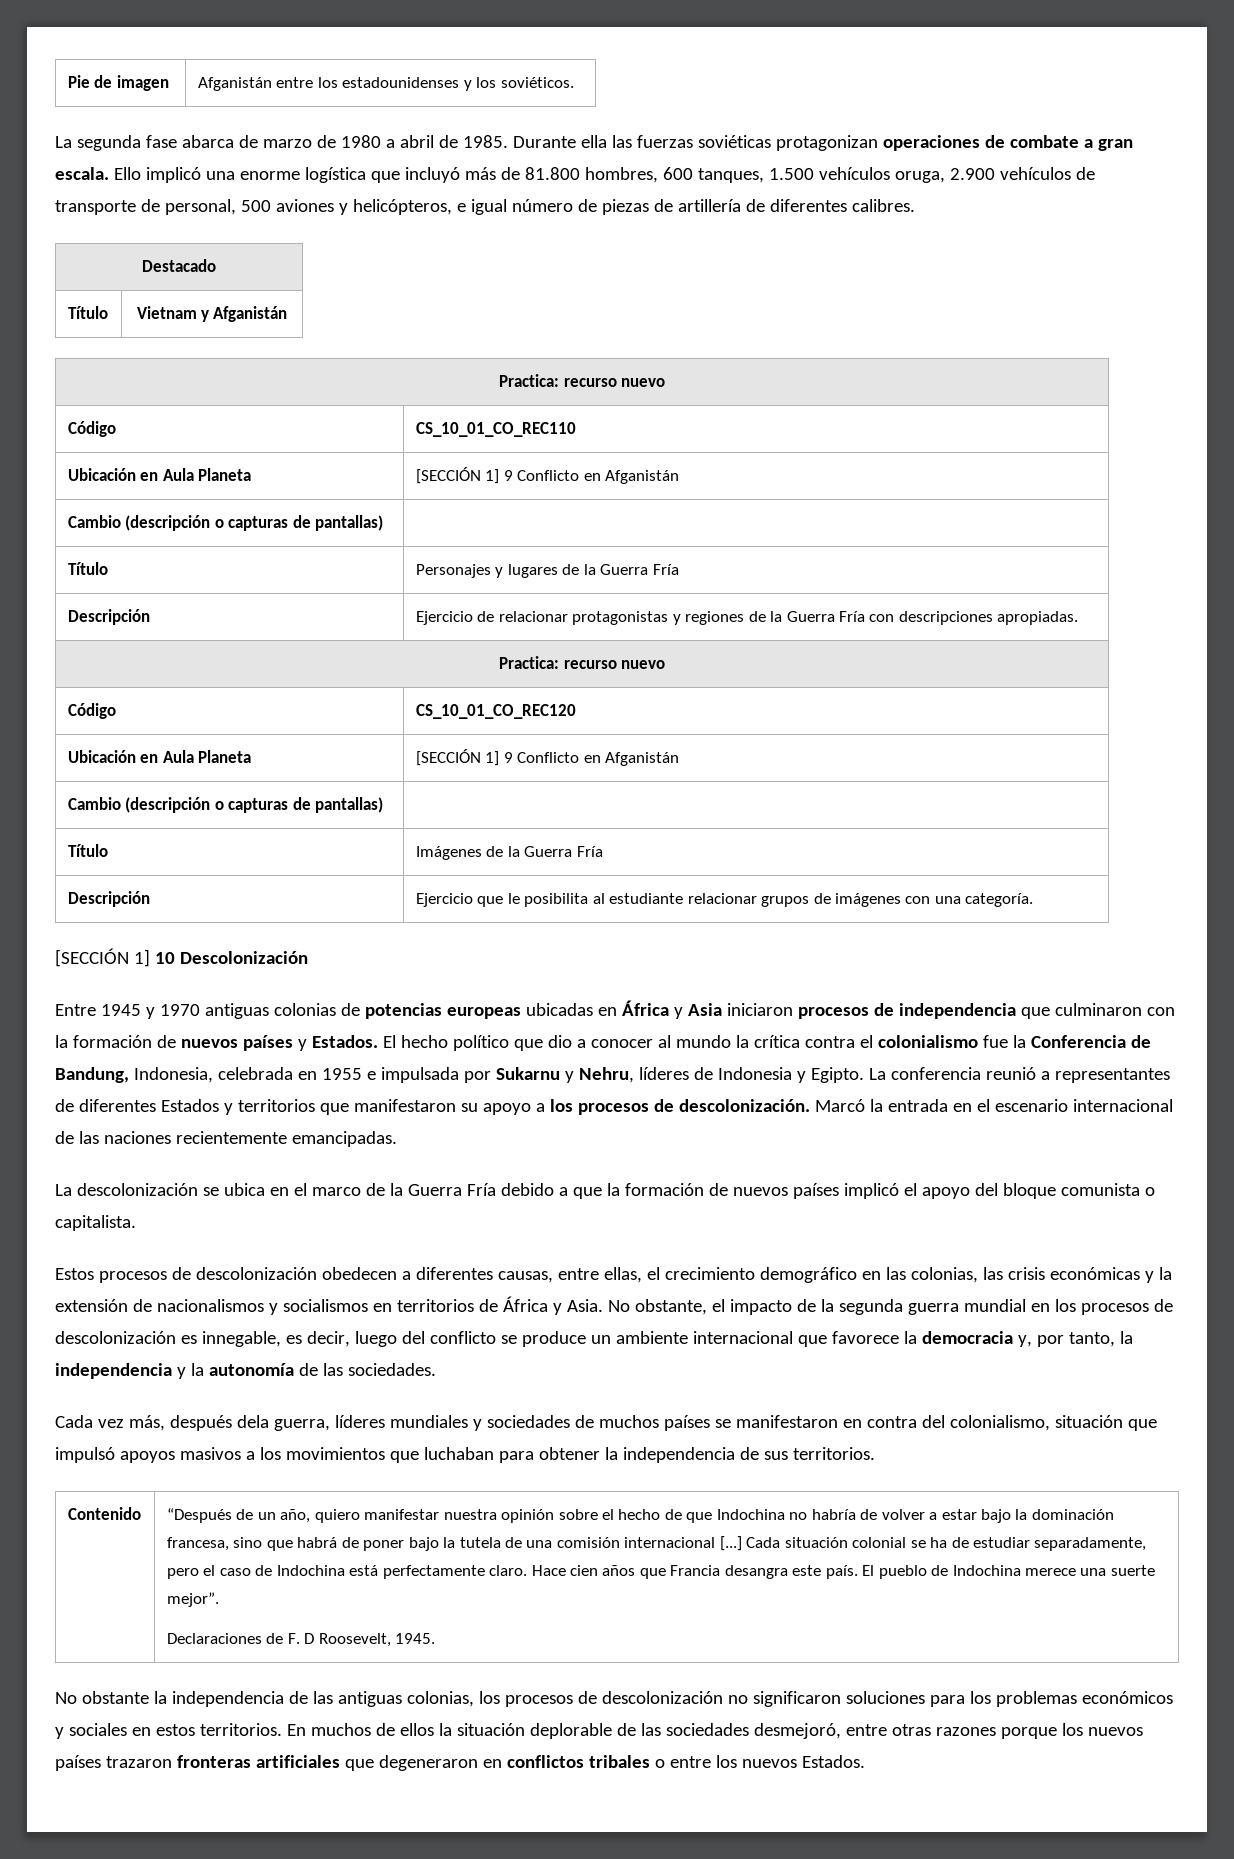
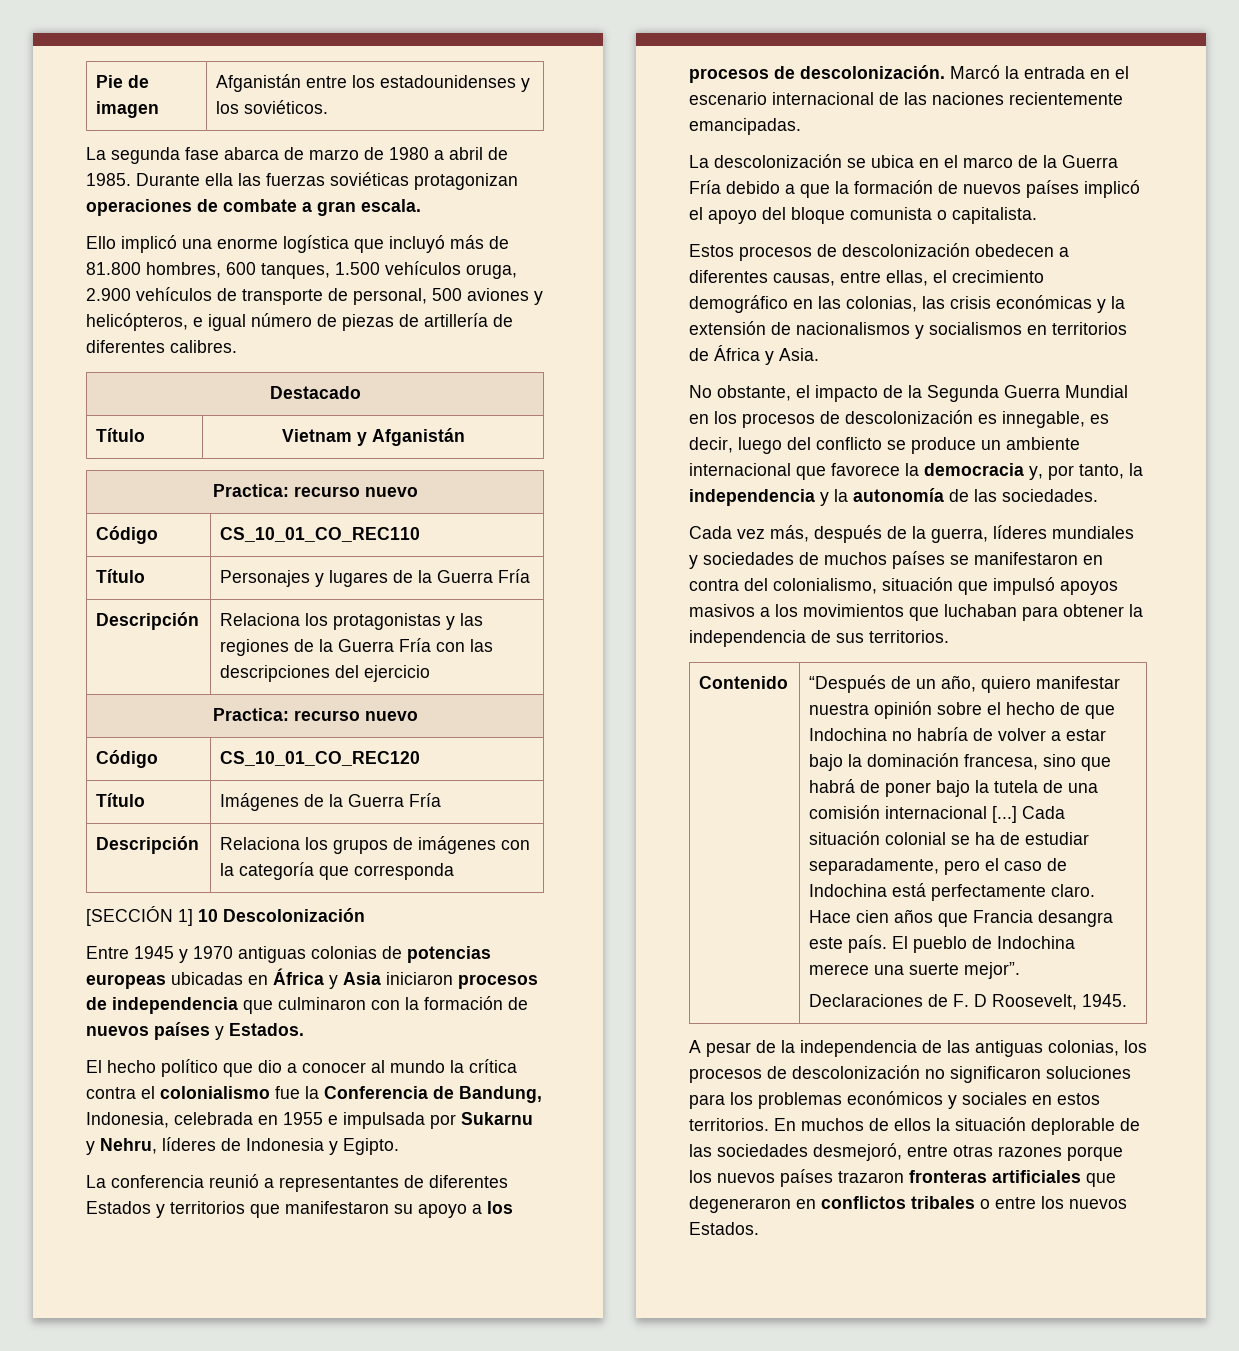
- Durante ella las fuerzas soviéticas protagonizan operaciones de combate a gran escala. Ello implicó una enorme logística que incluyó más de 81.800 hombres, 600 tanques, 1.500 vehículos oruga, 2.900 vehículos de transporte de personal, 500 aviones y helicópteros, e igual número de piezas de artillería de diferentes calibres.
+ Durante ella las fuerzas soviéticas protagonizan operaciones de combate a gran escala.
+ Ello implicó una enorme logística que incluyó más de 81.800 hombres, 600 tanques, 1.500 vehículos oruga, 2.900 vehículos de transporte de personal, 500 aviones y helicópteros, e igual número de piezas de artillería de diferentes calibres.
  Código | CS_10_01_CO_REC110
- Ubicación en Aula Planeta | [SECCIÓN 1] 9 Conflicto en Afganistán
- Cambio (descripción o capturas de pantallas) |
- Descripción | Ejercicio de relacionar protagonistas y regiones de la Guerra Fría con descripciones apropiadas.
+ Descripción | Relaciona los protagonistas y las regiones de la Guerra Fría con las descripciones del ejercicio
  Código | CS_10_01_CO_REC120
- Ubicación en Aula Planeta | [SECCIÓN 1] 9 Conflicto en Afganistán
- Cambio (descripción o capturas de pantallas) |
- Descripción | Ejercicio que le posibilita al estudiante relacionar grupos de imágenes con una categoría.
+ Descripción | Relaciona los grupos de imágenes con la categoría que corresponda
- Entre 1945 y 1970 antiguas colonias de potencias europeas ubicadas en África y Asia iniciaron procesos de independencia que culminaron con la formación de nuevos países y Estados. El hecho político que dio a conocer al mundo la crítica contra el colonialismo fue la Conferencia de Bandung, Indonesia, celebrada en 1955 e impulsada por Sukarnu y Nehru, líderes de Indonesia y Egipto. La conferencia reunió a representantes de diferentes Estados y territorios que manifestaron su apoyo a los procesos de descolonización.
+ Entre 1945 y 1970 antiguas colonias de potencias europeas ubicadas en África y Asia iniciaron procesos de independencia que culminaron con la formación de nuevos países y Estados.
+ El hecho político que dio a conocer al mundo la crítica contra el colonialismo fue la Conferencia de Bandung, Indonesia, celebrada en 1955 e impulsada por Sukarnu y Nehru, líderes de Indonesia y Egipto.
+ La conferencia reunió a representantes de diferentes Estados y territorios que manifestaron su apoyo a los procesos de descolonización.
- Estos procesos de descolonización obedecen a diferentes causas, entre ellas, el crecimiento demográfico en las colonias, las crisis económicas y la extensión de nacionalismos y socialismos en territorios de África y Asia. No obstante, el impacto de la segunda guerra mundial en los procesos de descolonización es innegable, es decir, luego del conflicto se produce un ambiente internacional que favorece la democracia y, por tanto, la independencia y la autonomía de las sociedades.
+ Estos procesos de descolonización obedecen a diferentes causas, entre ellas, el crecimiento demográfico en las colonias, las crisis económicas y la extensión de nacionalismos y socialismos en territorios de África y Asia.
+ No obstante, el impacto de la Segunda Guerra Mundial en los procesos de descolonización es innegable, es decir, luego del conflicto se produce un ambiente internacional que favorece la democracia y, por tanto, la independencia y la autonomía de las sociedades.
- Cada vez más, después dela guerra, líderes mundiales y sociedades de muchos países se manifestaron en contra del colonialismo, situación que impulsó apoyos masivos a los movimientos que luchaban para obtener la independencia de sus territorios.
+ Cada vez más, después de la guerra, líderes mundiales y sociedades de muchos países se manifestaron en contra del colonialismo, situación que impulsó apoyos masivos a los movimientos que luchaban para obtener la independencia de sus territorios.
- No obstante la independencia de las antiguas colonias, los procesos de descolonización no significaron soluciones para los problemas económicos y sociales en estos territorios.
+ A pesar de la independencia de las antiguas colonias, los procesos de descolonización no significaron soluciones para los problemas económicos y sociales en estos territorios.

